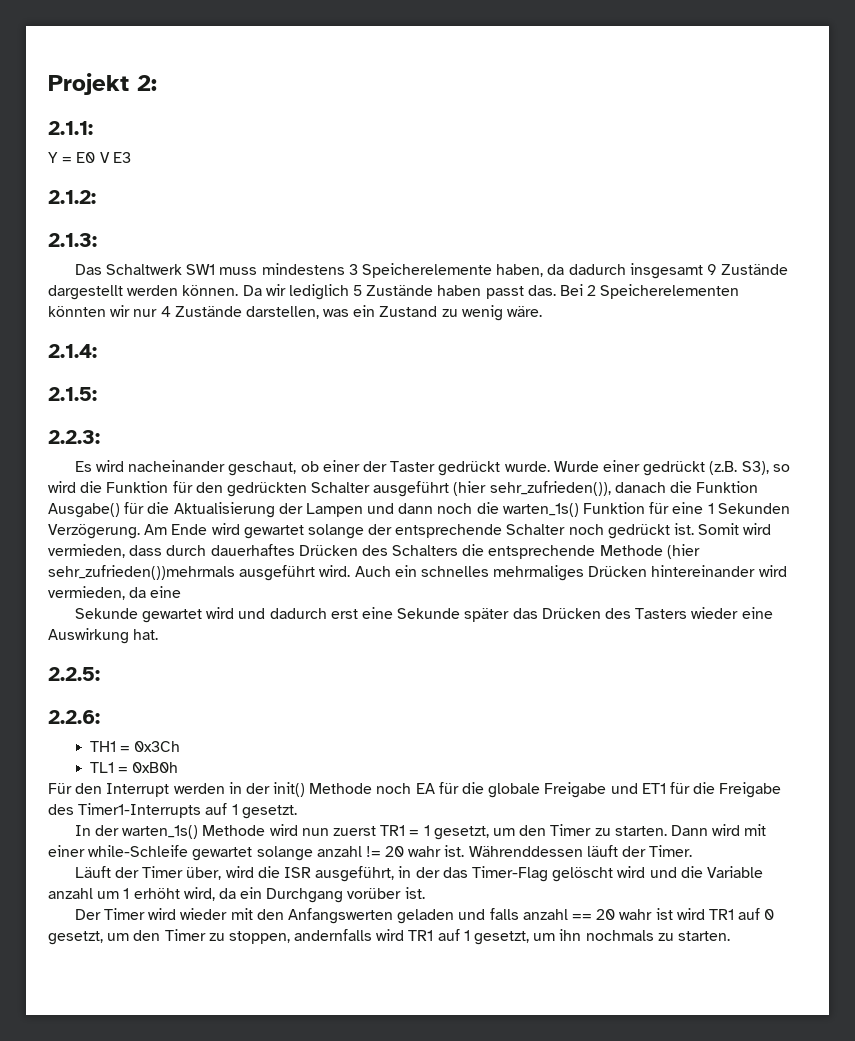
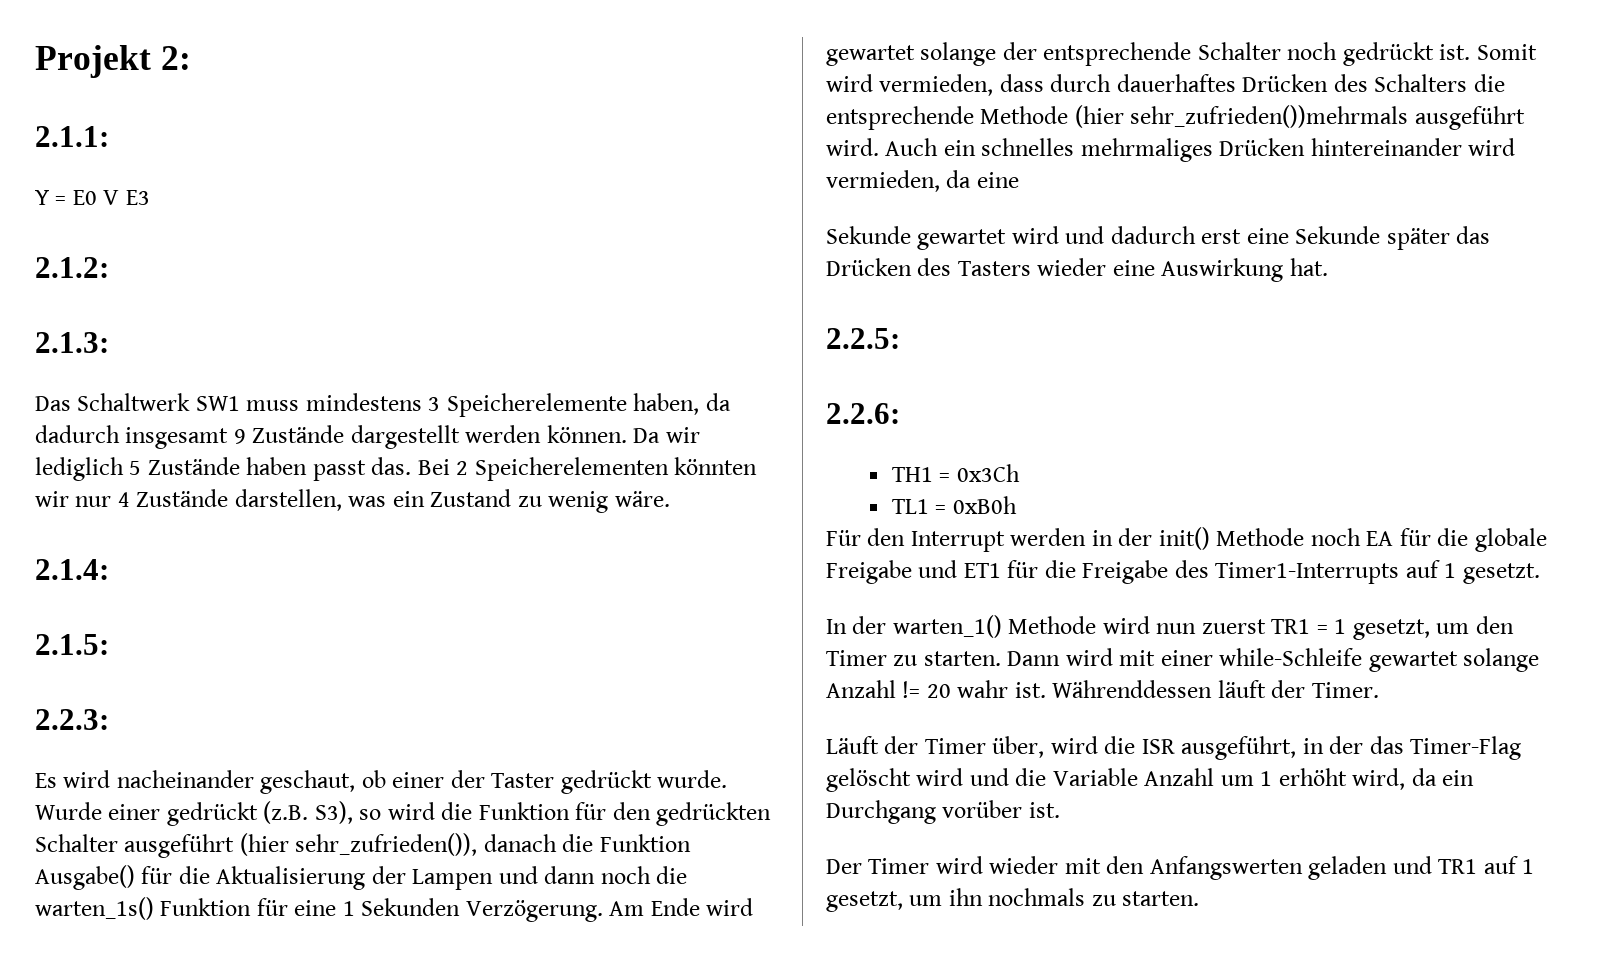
- In der warten_1s() Methode wird nun zuerst TR1 = 1 gesetzt, um den Timer zu starten.
+ In der warten_1() Methode wird nun zuerst TR1 = 1 gesetzt, um den Timer zu starten.
- Dann wird mit einer while-Schleife gewartet solange anzahl != 20 wahr ist.
+ Dann wird mit einer while-Schleife gewartet solange Anzahl != 20 wahr ist.
- Läuft der Timer über, wird die ISR ausgeführt, in der das Timer-Flag gelöscht wird und die Variable anzahl um 1 erhöht wird, da ein Durchgang vorüber ist.
+ Läuft der Timer über, wird die ISR ausgeführt, in der das Timer-Flag gelöscht wird und die Variable Anzahl um 1 erhöht wird, da ein Durchgang vorüber ist.
- Der Timer wird wieder mit den Anfangswerten geladen und falls anzahl == 20 wahr ist wird TR1 auf 0 gesetzt, um den Timer zu stoppen, andernfalls wird TR1 auf 1 gesetzt, um ihn nochmals zu starten.
+ Der Timer wird wieder mit den Anfangswerten geladen und TR1 auf 1 gesetzt, um ihn nochmals zu starten.

